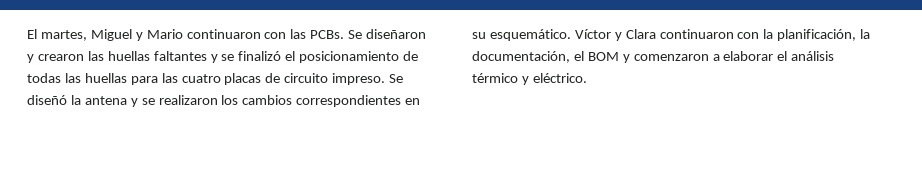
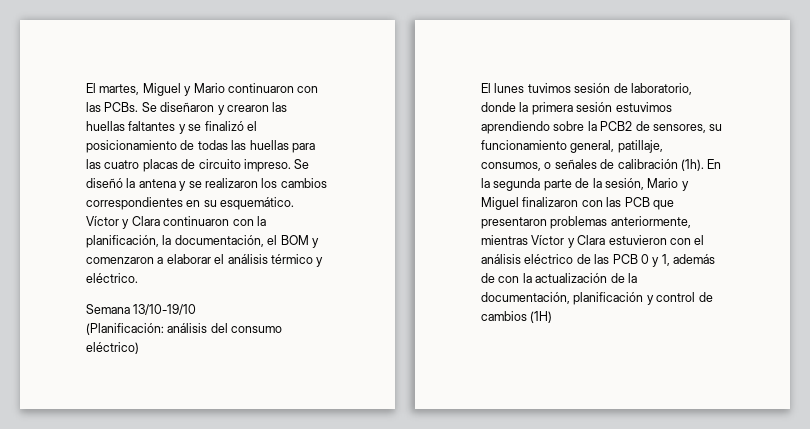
+ Semana 13/10-19/10
+ (Planificación: análisis del consumo eléctrico)
+ El lunes tuvimos sesión de laboratorio, donde la primera sesión estuvimos aprendiendo sobre la PCB2 de sensores, su funcionamiento general, patillaje, consumos, o señales de calibración (1h). En la segunda parte de la sesión, Mario y Miguel finalizaron con las PCB que presentaron problemas anteriormente, mientras Víctor y Clara estuvieron con el análisis eléctrico de las PCB 0 y 1, además de con la actualización de la documentación, planificación y control de cambios (1H)

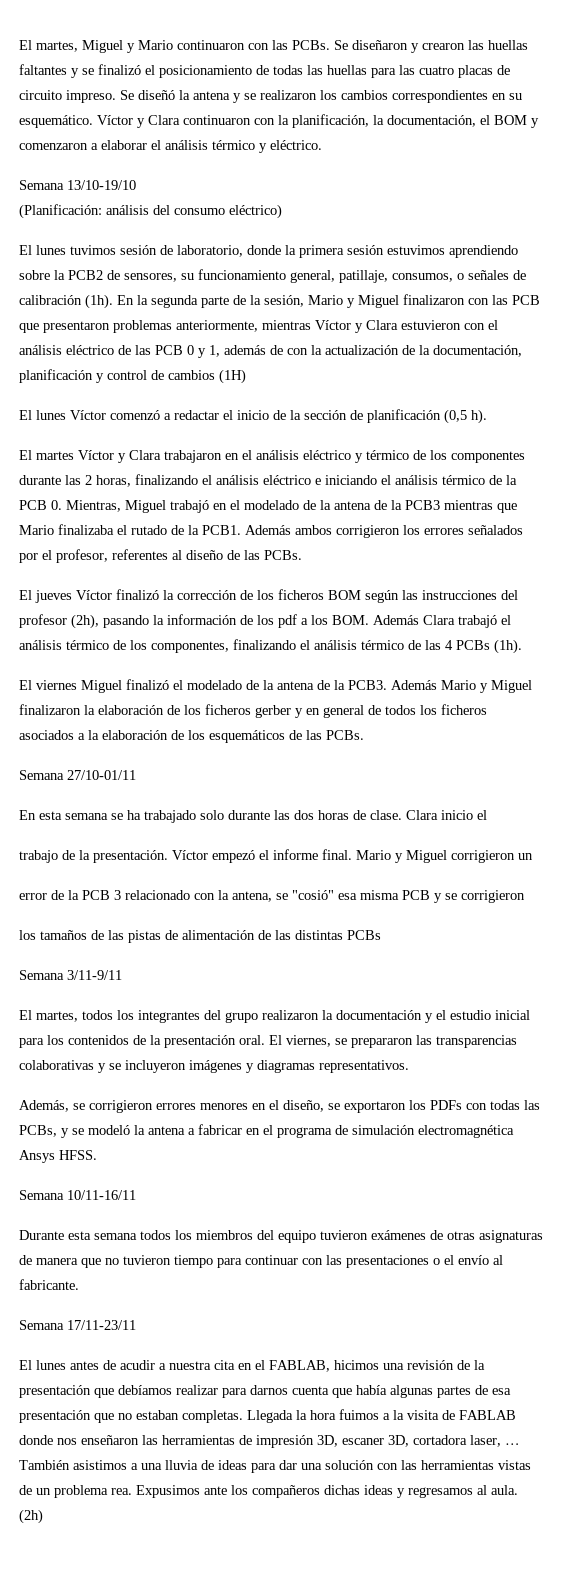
+ El lunes Víctor comenzó a redactar el inicio de la sección de planificación (0,5 h).
+ El martes Víctor y Clara trabajaron en el análisis eléctrico y térmico de los componentes durante las 2 horas, finalizando el análisis eléctrico e iniciando el análisis térmico de la PCB 0. Mientras, Miguel trabajó en el modelado de la antena de la PCB3 mientras que Mario finalizaba el rutado de la PCB1. Además ambos corrigieron los errores señalados por el profesor, referentes al diseño de las PCBs.
+ El jueves Víctor finalizó la corrección de los ficheros BOM según las instrucciones del profesor (2h), pasando la información de los pdf a los BOM. Además Clara trabajó el análisis térmico de los componentes, finalizando el análisis térmico de las 4 PCBs (1h).
+ El viernes Miguel finalizó el modelado de la antena de la PCB3. Además Mario y Miguel finalizaron la elaboración de los ficheros gerber y en general de todos los ficheros asociados a la elaboración de los esquemáticos de las PCBs.
+ Semana 27/10-01/11
+ En esta semana se ha trabajado solo durante las dos horas de clase. Clara inicio el
+ trabajo de la presentación. Víctor empezó el informe final. Mario y Miguel corrigieron un
+ error de la PCB 3 relacionado con la antena, se "cosió" esa misma PCB y se corrigieron
+ los tamaños de las pistas de alimentación de las distintas PCBs
+ Semana 3/11-9/11
+ El martes, todos los integrantes del grupo realizaron la documentación y el estudio inicial para los contenidos de la presentación oral. El viernes, se prepararon las transparencias colaborativas y se incluyeron imágenes y diagramas representativos.
+ Además, se corrigieron errores menores en el diseño, se exportaron los PDFs con todas las PCBs, y se modeló la antena a fabricar en el programa de simulación electromagnética Ansys HFSS.
+ Semana 10/11-16/11
+ Durante esta semana todos los miembros del equipo tuvieron exámenes de otras asignaturas de manera que no tuvieron tiempo para continuar con las presentaciones o el envío al fabricante.
+ Semana 17/11-23/11
+ El lunes antes de acudir a nuestra cita en el FABLAB, hicimos una revisión de la presentación que debíamos realizar para darnos cuenta que había algunas partes de esa presentación que no estaban completas. Llegada la hora fuimos a la visita de FABLAB donde nos enseñaron las herramientas de impresión 3D, escaner 3D, cortadora laser, … También asistimos a una lluvia de ideas para dar una solución con las herramientas vistas de un problema rea. Expusimos ante los compañeros dichas ideas y regresamos al aula. (2h)

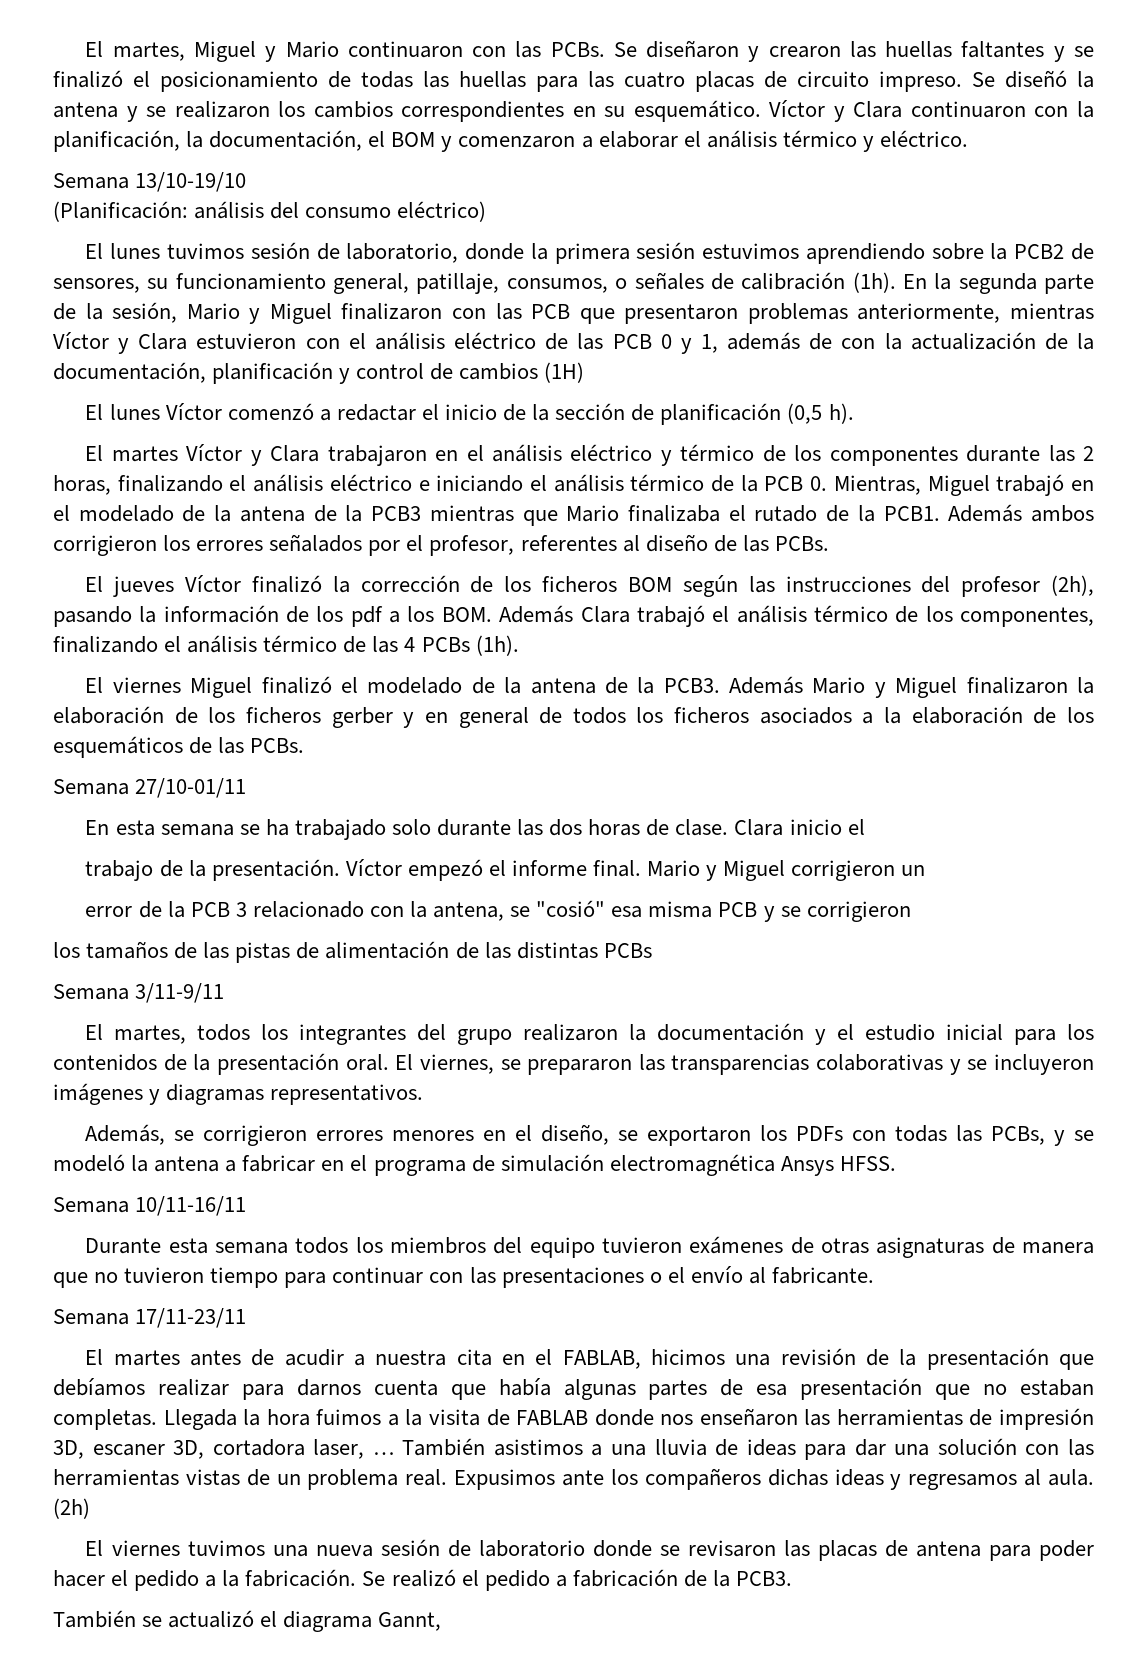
- El lunes antes de acudir a nuestra cita en el FABLAB, hicimos una revisión de la presentación que debíamos realizar para darnos cuenta que había algunas partes de esa presentación que no estaban completas.
+ El martes antes de acudir a nuestra cita en el FABLAB, hicimos una revisión de la presentación que debíamos realizar para darnos cuenta que había algunas partes de esa presentación que no estaban completas.
- También asistimos a una lluvia de ideas para dar una solución con las herramientas vistas de un problema rea.
+ También asistimos a una lluvia de ideas para dar una solución con las herramientas vistas de un problema real.
+ El viernes tuvimos una nueva sesión de laboratorio donde se revisaron las placas de antena para poder hacer el pedido a la fabricación. Se realizó el pedido a fabricación de la PCB3.
+ También se actualizó el diagrama Gannt,

